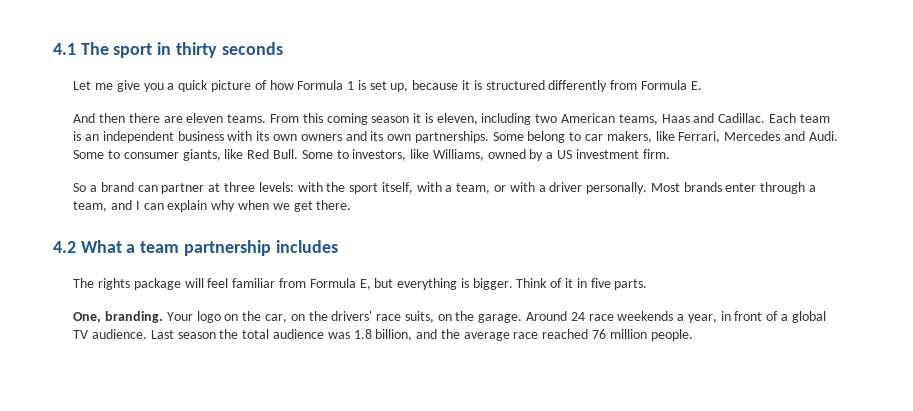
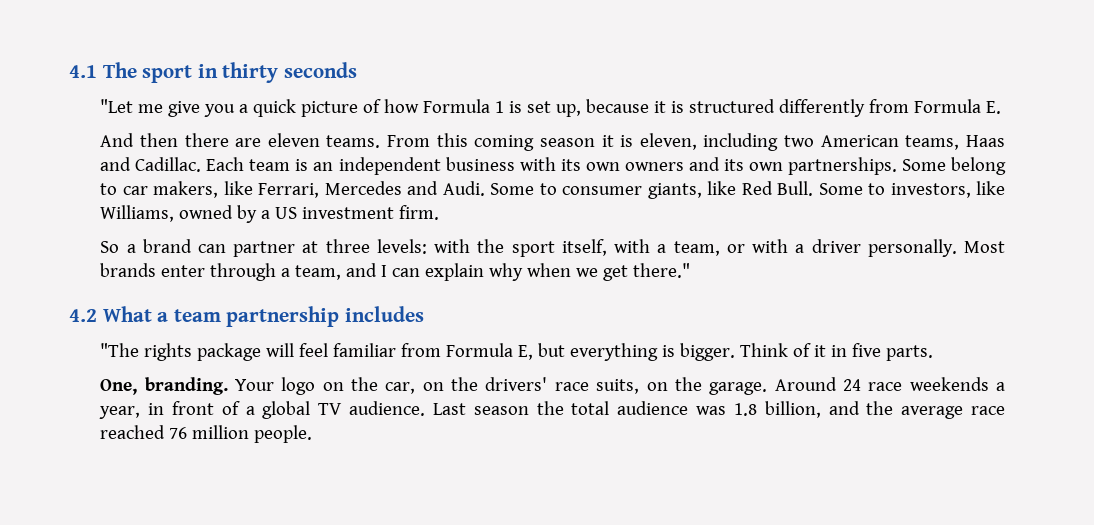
- Let me give you a quick picture of how Formula 1 is set up, because it is structured differently from Formula E.
+ "Let me give you a quick picture of how Formula 1 is set up, because it is structured differently from Formula E.
- Most brands enter through a team, and I can explain why when we get there.
+ Most brands enter through a team, and I can explain why when we get there."
- The rights package will feel familiar from Formula E, but everything is bigger.
+ "The rights package will feel familiar from Formula E, but everything is bigger.

